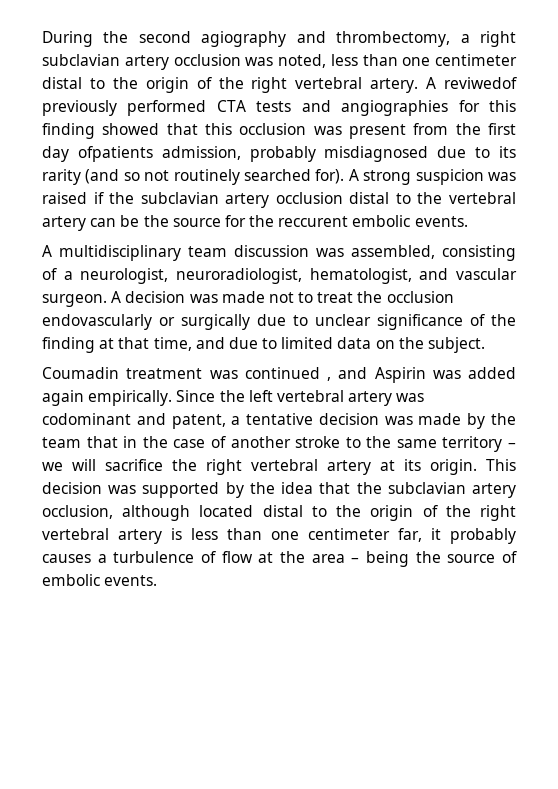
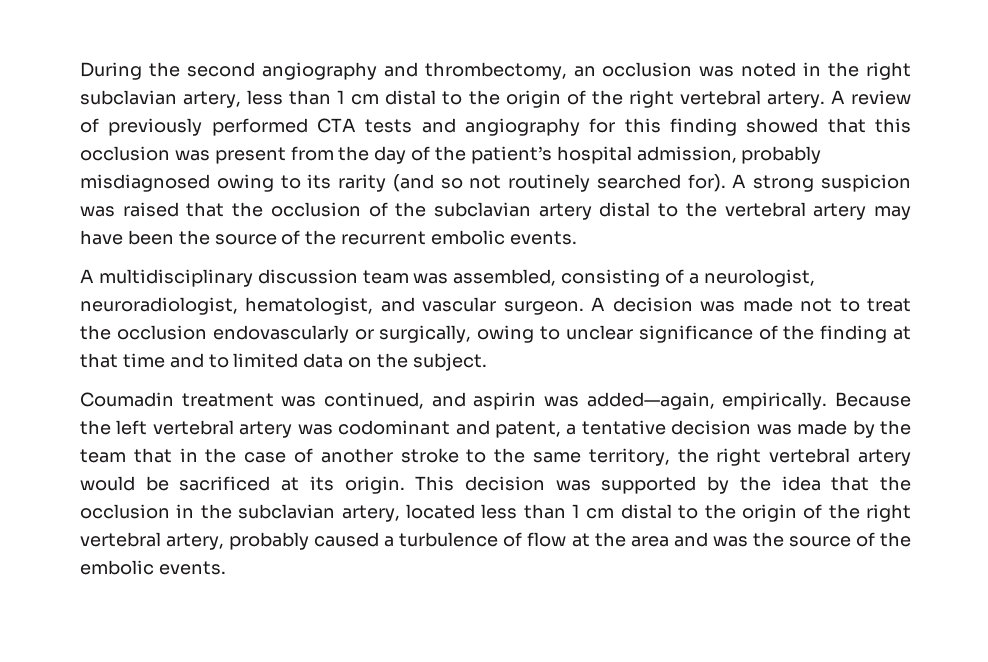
- During the second agiography and thrombectomy, a right subclavian artery occlusion was noted, less than one centimeter distal to the origin of the right vertebral artery.
+ During the second angiography and thrombectomy, an occlusion was noted in the right subclavian artery, less than 1 cm distal to the origin of the right vertebral artery.
- A reviwedof previously performed CTA tests and angiographies for this finding showed that this occlusion was present from the first day ofpatients admission, probably misdiagnosed due to its rarity (and so not routinely searched for).
+ A review of previously performed CTA tests and angiography for this finding showed that this occlusion was present from the day of the patient’s hospital admission, probably misdiagnosed owing to its rarity (and so not routinely searched for).
- A strong suspicion was raised if the subclavian artery occlusion distal to the vertebral artery can be the source for the reccurent embolic events.
+ A strong suspicion was raised that the occlusion of the subclavian artery distal to the vertebral artery may have been the source of the recurrent embolic events.
- A multidisciplinary team discussion was assembled, consisting of a neurologist, neuroradiologist, hematologist, and vascular surgeon.
+ A multidisciplinary discussion team was assembled, consisting of a neurologist, neuroradiologist, hematologist, and vascular surgeon.
- A decision was made not to treat the occlusion endovascularly or surgically due to unclear significance of the finding at that time, and due to limited data on the subject.
+ A decision was made not to treat the occlusion endovascularly or surgically, owing to unclear significance of the finding at that time and to limited data on the subject.
- Coumadin treatment was continued , and Aspirin was added again empirically. Since the left vertebral artery was codominant and patent, a tentative decision was made by the team that in the case of another stroke to the same territory – we will sacrifice the right vertebral artery at its origin.
+ Coumadin treatment was continued, and aspirin was added—again, empirically. Because the left vertebral artery was codominant and patent, a tentative decision was made by the team that in the case of another stroke to the same territory, the right vertebral artery would be sacrificed at its origin.
- This decision was supported by the idea that the subclavian artery occlusion, although located distal to the origin of the right vertebral artery is less than one centimeter far, it probably causes a turbulence of flow at the area – being the source of embolic events.
+ This decision was supported by the idea that the occlusion in the subclavian artery, located less than 1 cm distal to the origin of the right vertebral artery, probably caused a turbulence of flow at the area and was the source of the embolic events.

